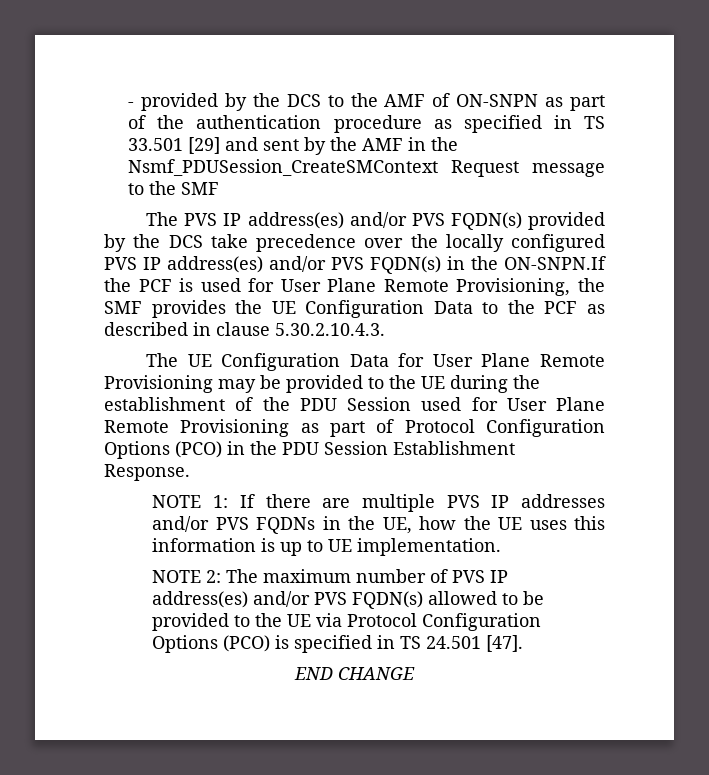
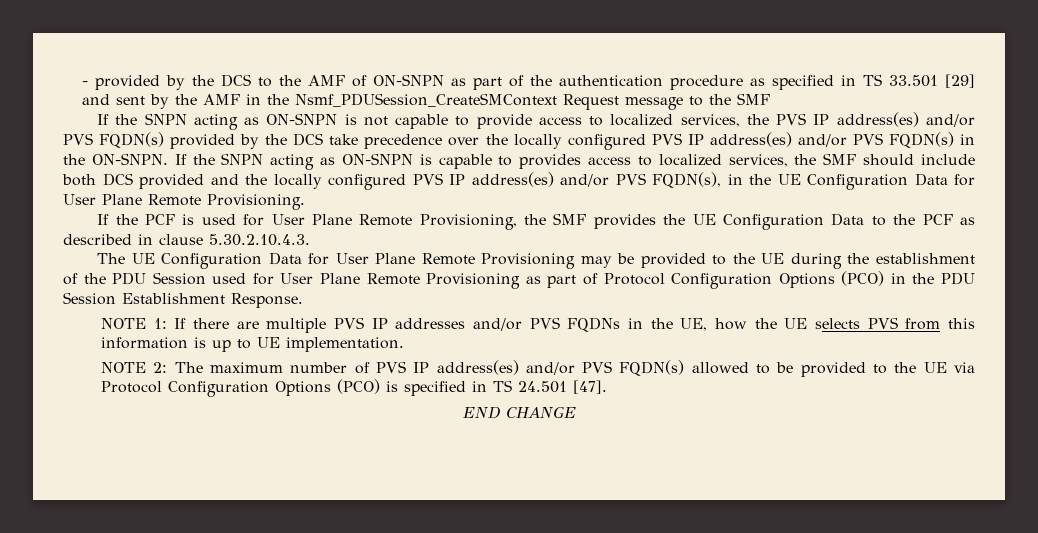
- The PVS IP address(es) and/or PVS FQDN(s) provided by the DCS take precedence over the locally configured PVS IP address(es) and/or PVS FQDN(s) in the ON-SNPN.If the PCF is used for User Plane Remote Provisioning, the SMF provides the UE Configuration Data to the PCF as described in clause 5.30.2.10.4.3.
+ If the SNPN acting as ON-SNPN is not capable to provide access to localized services, the PVS IP address(es) and/or PVS FQDN(s) provided by the DCS take precedence over the locally configured PVS IP address(es) and/or PVS FQDN(s) in the ON-SNPN. If the SNPN acting as ON-SNPN is capable to provides access to localized services, the SMF should include both DCS provided and the locally configured PVS IP address(es) and/or PVS FQDN(s), in the UE Configuration Data for User Plane Remote Provisioning.
+ If the PCF is used for User Plane Remote Provisioning, the SMF provides the UE Configuration Data to the PCF as described in clause 5.30.2.10.4.3.
- NOTE 1: If there are multiple PVS IP addresses and/or PVS FQDNs in the UE, how the UE uses this information is up to UE implementation.
+ NOTE 1: If there are multiple PVS IP addresses and/or PVS FQDNs in the UE, how the UE selects PVS from this information is up to UE implementation.

